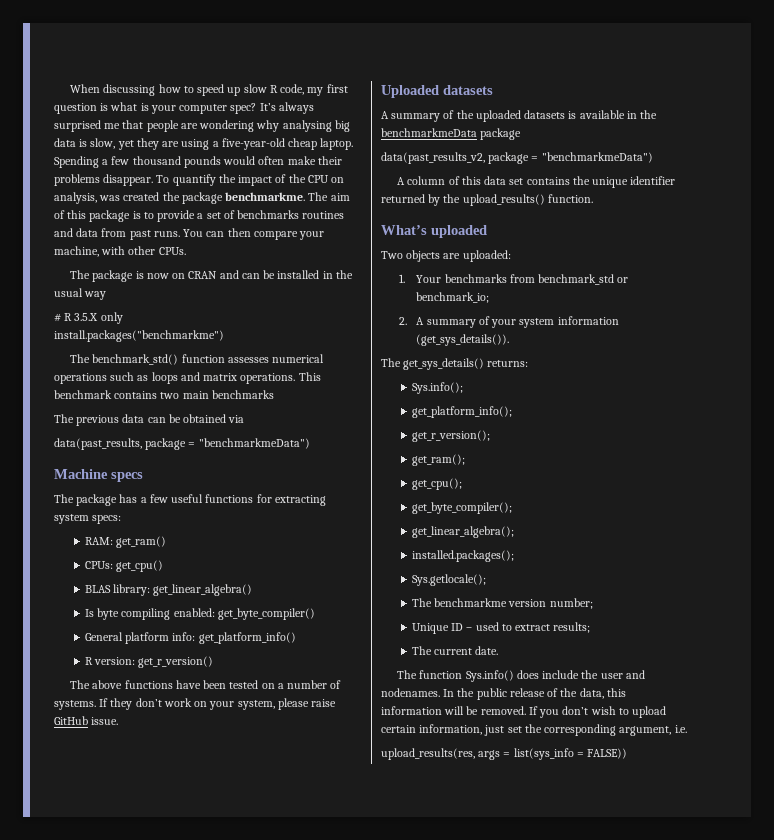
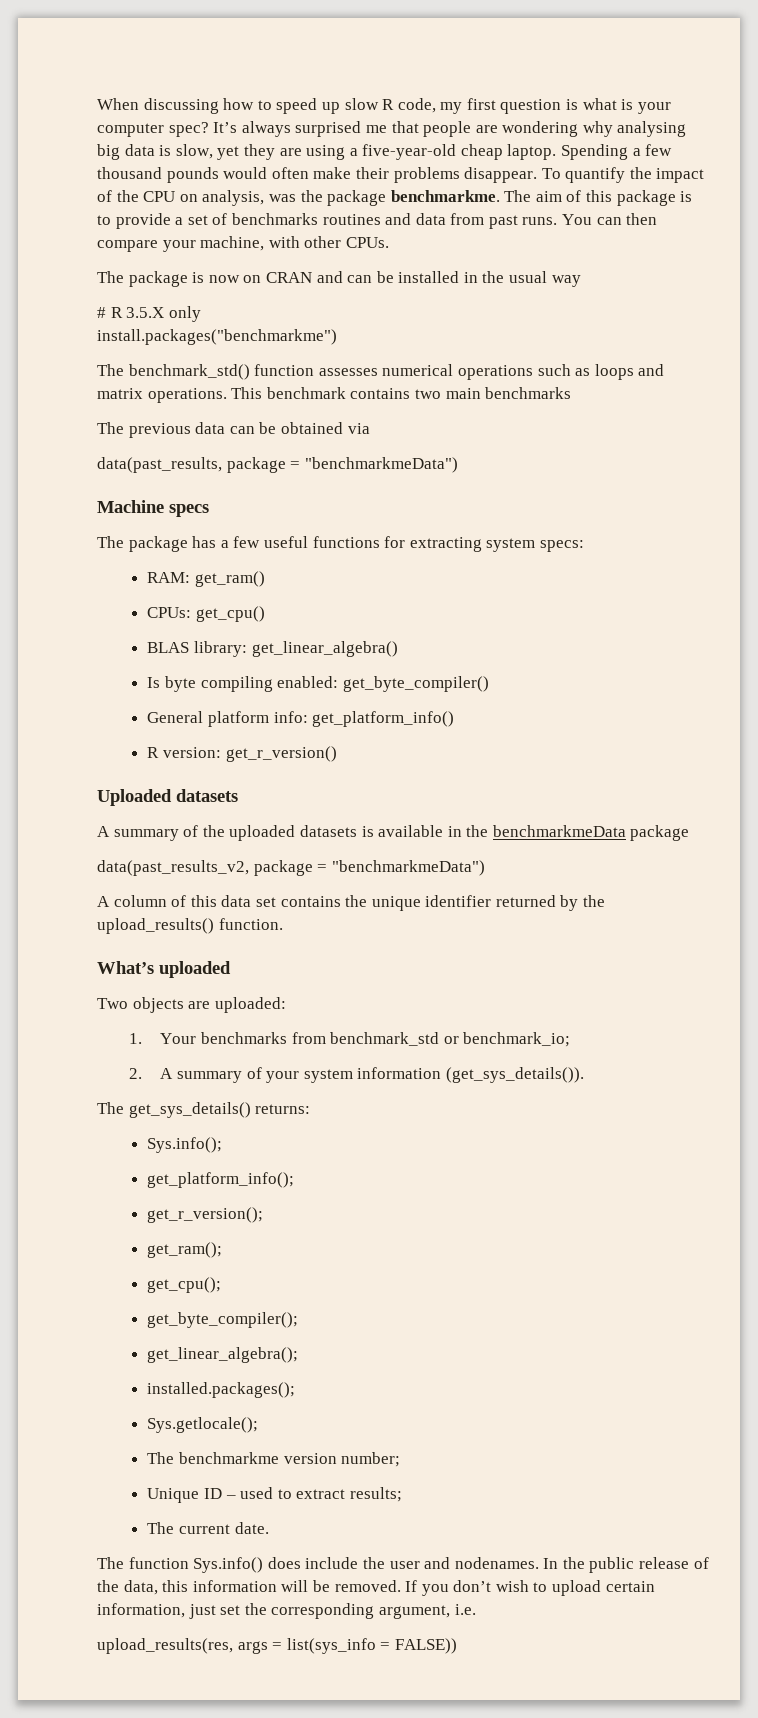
- To quantify the impact of the CPU on analysis, was created the package benchmarkme.
+ To quantify the impact of the CPU on analysis, was the package benchmarkme.
- The above functions have been tested on a number of systems. If they don’t work on your system, please raise GitHub issue.

